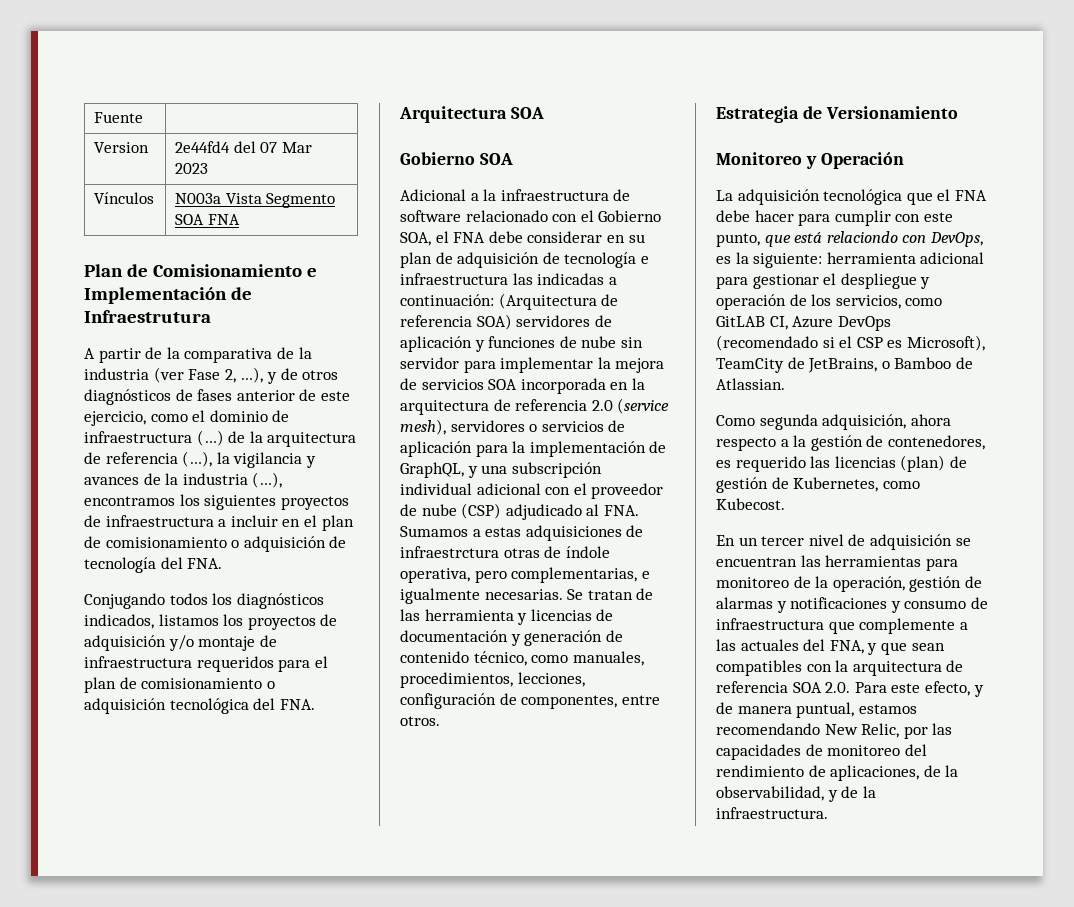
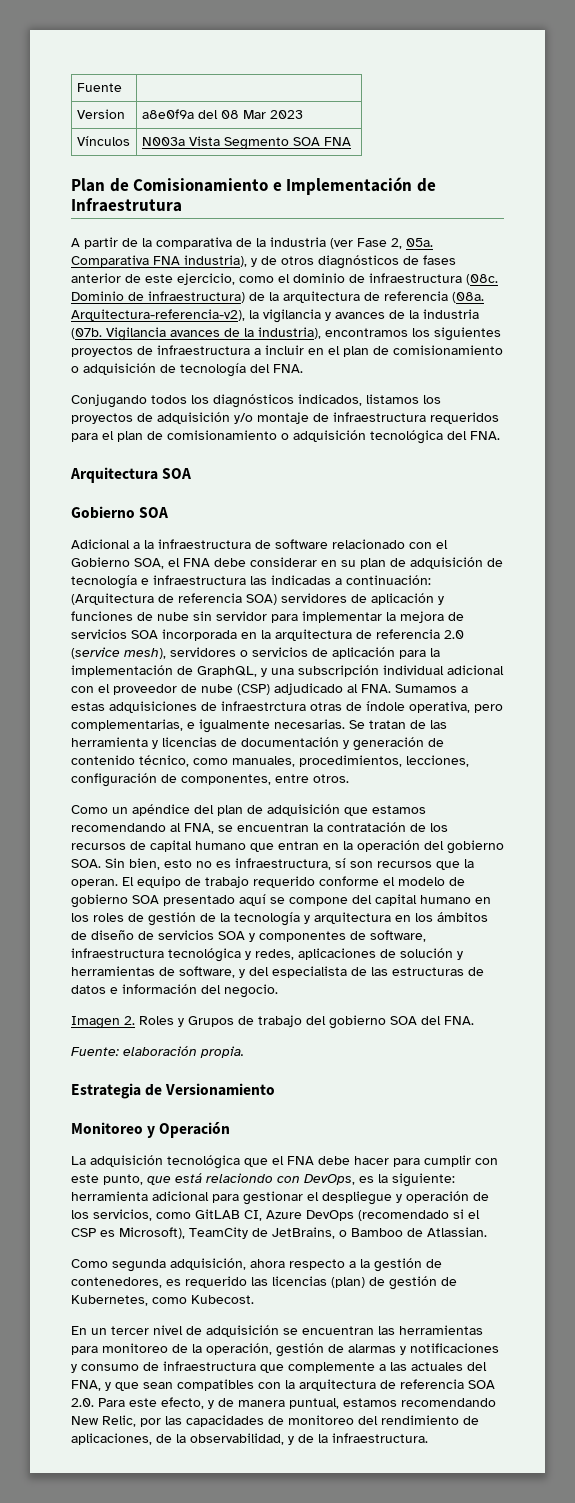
- Version | 2e44fd4 del 07 Mar 2023
+ Version | a8e0f9a del 08 Mar 2023
- A partir de la comparativa de la industria (ver Fase 2, …), y de otros diagnósticos de fases anterior de este ejercicio, como el dominio de infraestructura (…) de la arquitectura de referencia (…), la vigilancia y avances de la industria (…), encontramos los siguientes proyectos de infraestructura a incluir en el plan de comisionamiento o adquisición de tecnología del FNA.
+ A partir de la comparativa de la industria (ver Fase 2, 05a. Comparativa FNA industria), y de otros diagnósticos de fases anterior de este ejercicio, como el dominio de infraestructura (08c. Dominio de infraestructura) de la arquitectura de referencia (08a. Arquitectura-referencia-v2), la vigilancia y avances de la industria (07b. Vigilancia avances de la industria), encontramos los siguientes proyectos de infraestructura a incluir en el plan de comisionamiento o adquisición de tecnología del FNA.
+ Como un apéndice del plan de adquisición que estamos recomendando al FNA, se encuentran la contratación de los recursos de capital humano que entran en la operación del gobierno SOA. Sin bien, esto no es infraestructura, sí son recursos que la operan. El equipo de trabajo requerido conforme el modelo de gobierno SOA presentado aquí se compone del capital humano en los roles de gestión de la tecnología y arquitectura en los ámbitos de diseño de servicios SOA y componentes de software, infraestructura tecnológica y redes, aplicaciones de solución y herramientas de software, y del especialista de las estructuras de datos e información del negocio.
+ Imagen 2. Roles y Grupos de trabajo del gobierno SOA del FNA.
+ Fuente: elaboración propia.

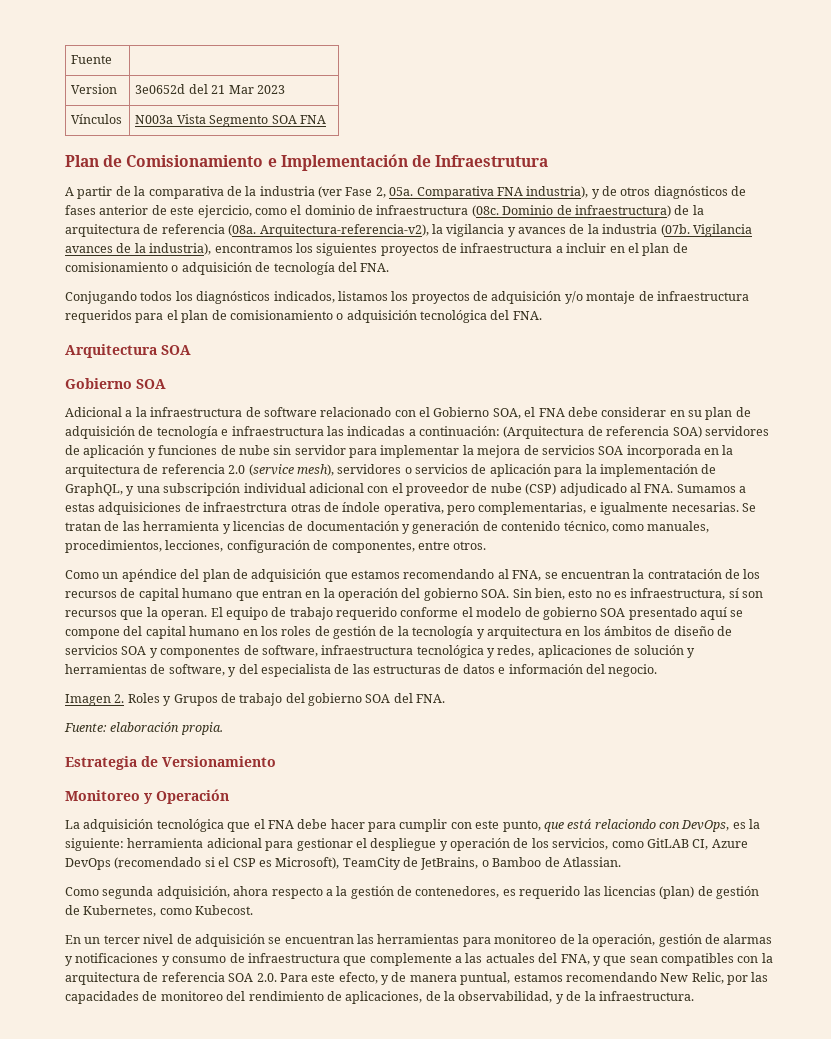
- Version | a8e0f9a del 08 Mar 2023
+ Version | 3e0652d del 21 Mar 2023

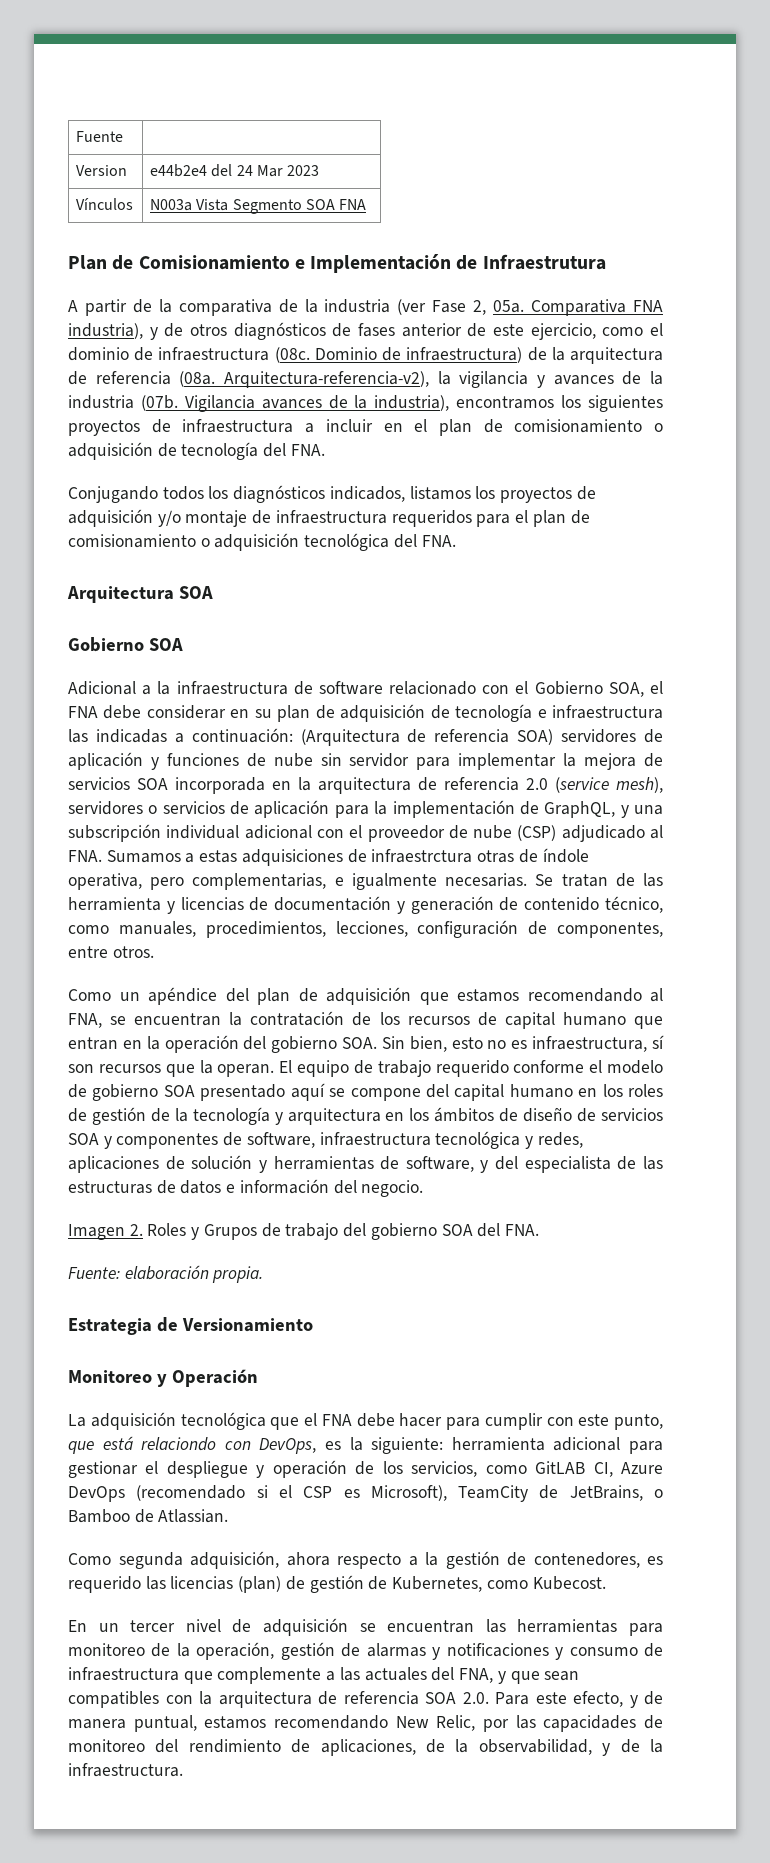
- Version | 3e0652d del 21 Mar 2023
+ Version | e44b2e4 del 24 Mar 2023

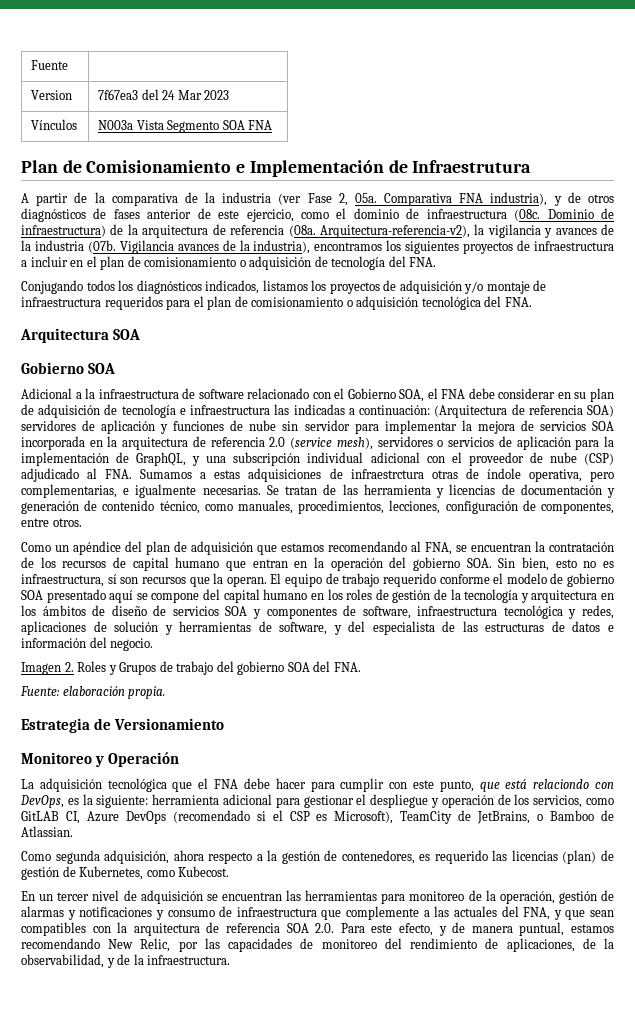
- Version | e44b2e4 del 24 Mar 2023
+ Version | 7f67ea3 del 24 Mar 2023

